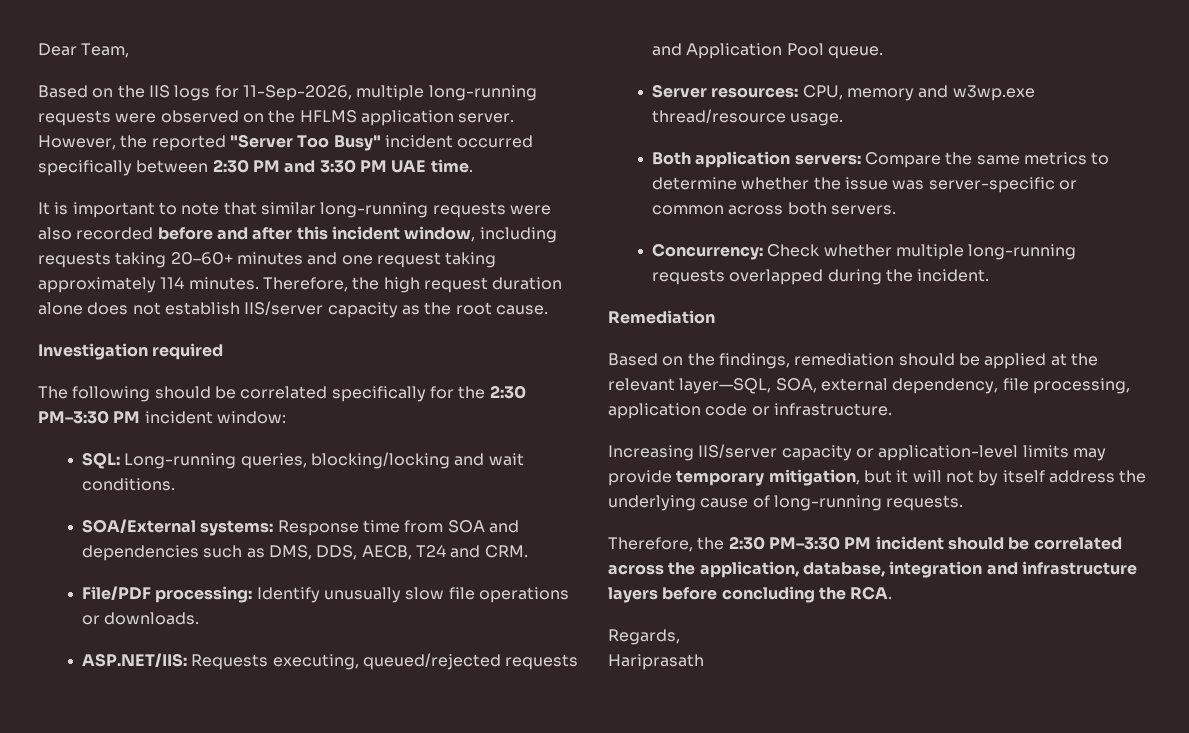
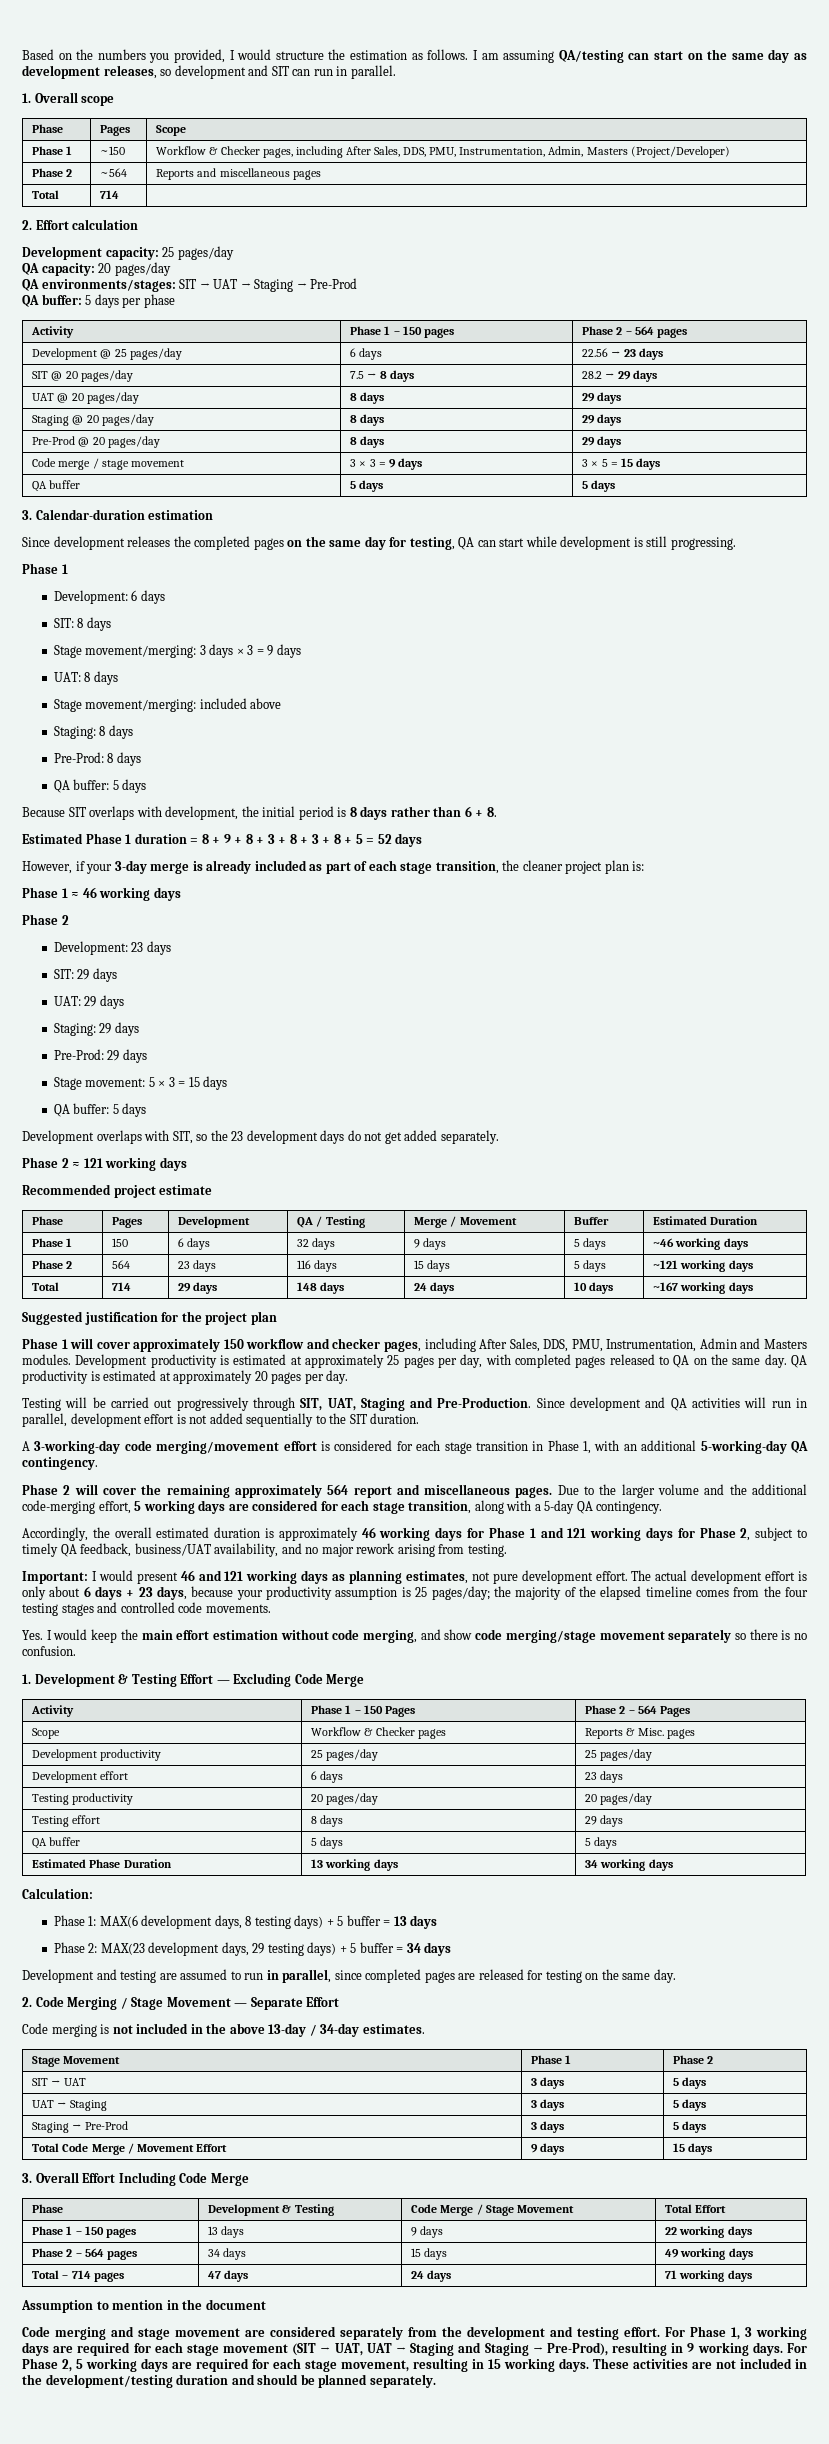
- Dear Team,
- Based on the IIS logs for 11-Sep-2026, multiple long-running requests were observed on the HFLMS application server. However, the reported "Server Too Busy" incident occurred specifically between 2:30 PM and 3:30 PM UAE time.
- It is important to note that similar long-running requests were also recorded before and after this incident window, including requests taking 20–60+ minutes and one request taking approximately 114 minutes. Therefore, the high request duration alone does not establish IIS/server capacity as the root cause.
- Investigation required
- The following should be correlated specifically for the 2:30 PM–3:30 PM incident window:
- SQL: Long-running queries, blocking/locking and wait conditions.
- SOA/External systems: Response time from SOA and dependencies such as DMS, DDS, AECB, T24 and CRM.
- File/PDF processing: Identify unusually slow file operations or downloads.
- ASP.NET/IIS: Requests executing, queued/rejected requests and Application Pool queue.
- Server resources: CPU, memory and w3wp.exe thread/resource usage.
- Both application servers: Compare the same metrics to determine whether the issue was server-specific or common across both servers.
- Concurrency: Check whether multiple long-running requests overlapped during the incident.
- Remediation
- Based on the findings, remediation should be applied at the relevant layer—SQL, SOA, external dependency, file processing, application code or infrastructure.
- Increasing IIS/server capacity or application-level limits may provide temporary mitigation, but it will not by itself address the underlying cause of long-running requests.
- Therefore, the 2:30 PM–3:30 PM incident should be correlated across the application, database, integration and infrastructure layers before concluding the RCA.
- Regards,
- Hariprasath
+ Based on the numbers you provided, I would structure the estimation as follows. I am assuming QA/testing can start on the same day as development releases, so development and SIT can run in parallel.
+ 1. Overall scope
+ Phase | Pages | Scope
+ Phase 1 | ~150 | Workflow & Checker pages, including After Sales, DDS, PMU, Instrumentation, Admin, Masters (Project/Developer)
+ Phase 2 | ~564 | Reports and miscellaneous pages
+ Total | 714 |
+ 2. Effort calculation
+ Development capacity: 25 pages/day
+ QA capacity: 20 pages/day
+ QA environments/stages: SIT → UAT → Staging → Pre-Prod
+ QA buffer: 5 days per phase
+ Activity | Phase 1 – 150 pages | Phase 2 – 564 pages
+ Development @ 25 pages/day | 6 days | 22.56 → 23 days
+ SIT @ 20 pages/day | 7.5 → 8 days | 28.2 → 29 days
+ UAT @ 20 pages/day | 8 days | 29 days
+ Staging @ 20 pages/day | 8 days | 29 days
+ Pre-Prod @ 20 pages/day | 8 days | 29 days
+ Code merge / stage movement | 3 × 3 = 9 days | 3 × 5 = 15 days
+ QA buffer | 5 days | 5 days
+ 3. Calendar-duration estimation
+ Since development releases the completed pages on the same day for testing, QA can start while development is still progressing.
+ Phase 1
+ Development: 6 days
+ SIT: 8 days
+ Stage movement/merging: 3 days × 3 = 9 days
+ UAT: 8 days
+ Stage movement/merging: included above
+ Staging: 8 days
+ Pre-Prod: 8 days
+ QA buffer: 5 days
+ Because SIT overlaps with development, the initial period is 8 days rather than 6 + 8.
+ Estimated Phase 1 duration = 8 + 9 + 8 + 3 + 8 + 3 + 8 + 5 = 52 days
+ However, if your 3-day merge is already included as part of each stage transition, the cleaner project plan is:
+ Phase 1 ≈ 46 working days
+ Phase 2
+ Development: 23 days
+ SIT: 29 days
+ UAT: 29 days
+ Staging: 29 days
+ Pre-Prod: 29 days
+ Stage movement: 5 × 3 = 15 days
+ QA buffer: 5 days
+ Development overlaps with SIT, so the 23 development days do not get added separately.
+ Phase 2 ≈ 121 working days
+ Recommended project estimate
+ Phase | Pages | Development | QA / Testing | Merge / Movement | Buffer | Estimated Duration
+ Phase 1 | 150 | 6 days | 32 days | 9 days | 5 days | ~46 working days
+ Phase 2 | 564 | 23 days | 116 days | 15 days | 5 days | ~121 working days
+ Total | 714 | 29 days | 148 days | 24 days | 10 days | ~167 working days
+ Suggested justification for the project plan
+ Phase 1 will cover approximately 150 workflow and checker pages, including After Sales, DDS, PMU, Instrumentation, Admin and Masters modules. Development productivity is estimated at approximately 25 pages per day, with completed pages released to QA on the same day. QA productivity is estimated at approximately 20 pages per day.
+ Testing will be carried out progressively through SIT, UAT, Staging and Pre-Production. Since development and QA activities will run in parallel, development effort is not added sequentially to the SIT duration.
+ A 3-working-day code merging/movement effort is considered for each stage transition in Phase 1, with an additional 5-working-day QA contingency.
+ Phase 2 will cover the remaining approximately 564 report and miscellaneous pages. Due to the larger volume and the additional code-merging effort, 5 working days are considered for each stage transition, along with a 5-day QA contingency.
+ Accordingly, the overall estimated duration is approximately 46 working days for Phase 1 and 121 working days for Phase 2, subject to timely QA feedback, business/UAT availability, and no major rework arising from testing.
+ Important: I would present 46 and 121 working days as planning estimates, not pure development effort. The actual development effort is only about 6 days + 23 days, because your productivity assumption is 25 pages/day; the majority of the elapsed timeline comes from the four testing stages and controlled code movements.
+ Yes. I would keep the main effort estimation without code merging, and show code merging/stage movement separately so there is no confusion.
+ 1. Development & Testing Effort — Excluding Code Merge
+ Activity | Phase 1 – 150 Pages | Phase 2 – 564 Pages
+ Scope | Workflow & Checker pages | Reports & Misc. pages
+ Development productivity | 25 pages/day | 25 pages/day
+ Development effort | 6 days | 23 days
+ Testing productivity | 20 pages/day | 20 pages/day
+ Testing effort | 8 days | 29 days
+ QA buffer | 5 days | 5 days
+ Estimated Phase Duration | 13 working days | 34 working days
+ Calculation:
+ Phase 1: MAX(6 development days, 8 testing days) + 5 buffer = 13 days
+ Phase 2: MAX(23 development days, 29 testing days) + 5 buffer = 34 days
+ Development and testing are assumed to run in parallel, since completed pages are released for testing on the same day.
+ 2. Code Merging / Stage Movement — Separate Effort
+ Code merging is not included in the above 13-day / 34-day estimates.
+ Stage Movement | Phase 1 | Phase 2
+ SIT → UAT | 3 days | 5 days
+ UAT → Staging | 3 days | 5 days
+ Staging → Pre-Prod | 3 days | 5 days
+ Total Code Merge / Movement Effort | 9 days | 15 days
+ 3. Overall Effort Including Code Merge
+ Phase | Development & Testing | Code Merge / Stage Movement | Total Effort
+ Phase 1 – 150 pages | 13 days | 9 days | 22 working days
+ Phase 2 – 564 pages | 34 days | 15 days | 49 working days
+ Total – 714 pages | 47 days | 24 days | 71 working days
+ Assumption to mention in the document
+ Code merging and stage movement are considered separately from the development and testing effort. For Phase 1, 3 working days are required for each stage movement (SIT → UAT, UAT → Staging and Staging → Pre-Prod), resulting in 9 working days. For Phase 2, 5 working days are required for each stage movement, resulting in 15 working days. These activities are not included in the development/testing duration and should be planned separately.

